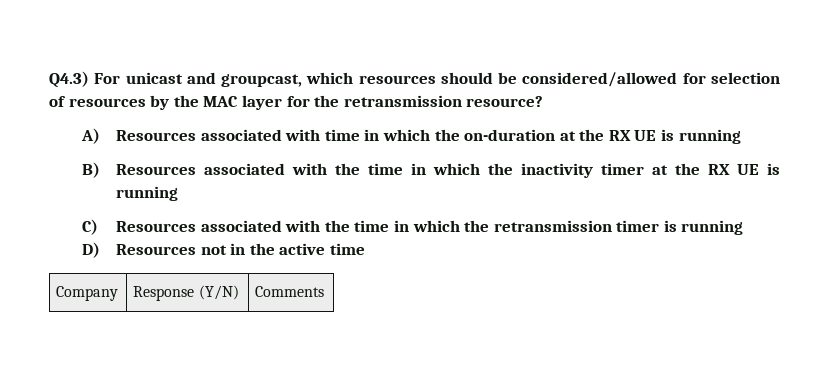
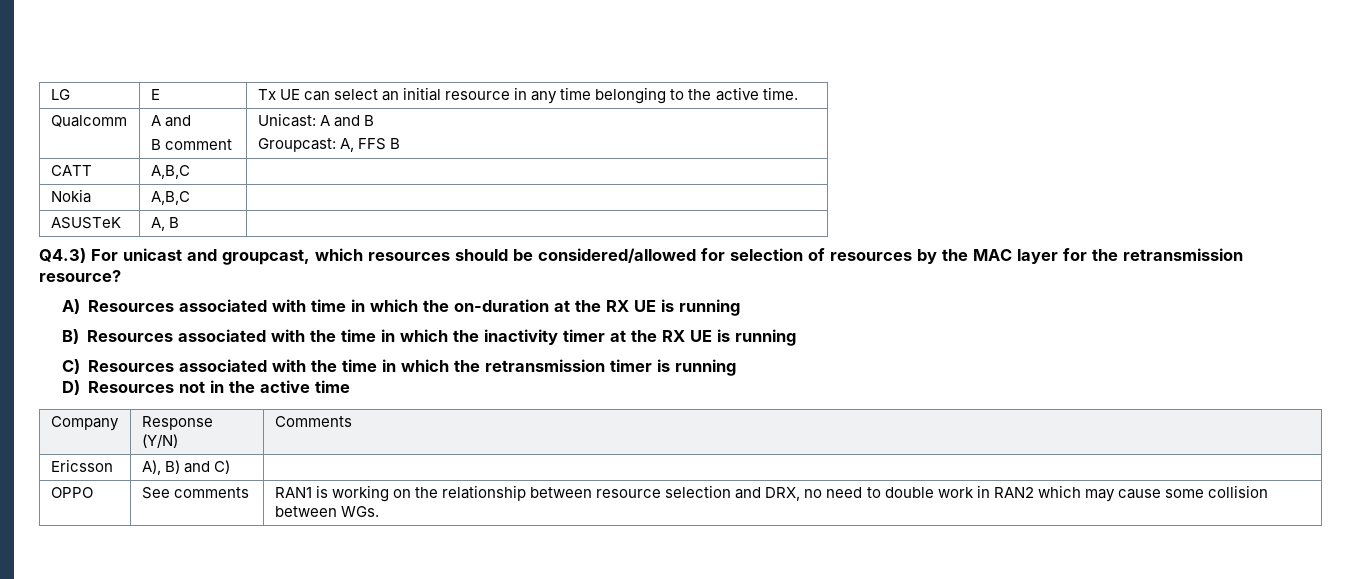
+ LG | E | Tx UE can select an initial resource in any time belonging to the active time.
+ Qualcomm | A and
+ B comment | Unicast: A and B
+ Groupcast: A, FFS B
+ CATT | A,B,C |
+ Nokia | A,B,C |
+ ASUSTeK | A, B |
+ Ericsson | A), B) and C) |
+ OPPO | See comments | RAN1 is working on the relationship between resource selection and DRX, no need to double work in RAN2 which may cause some collision between WGs.

